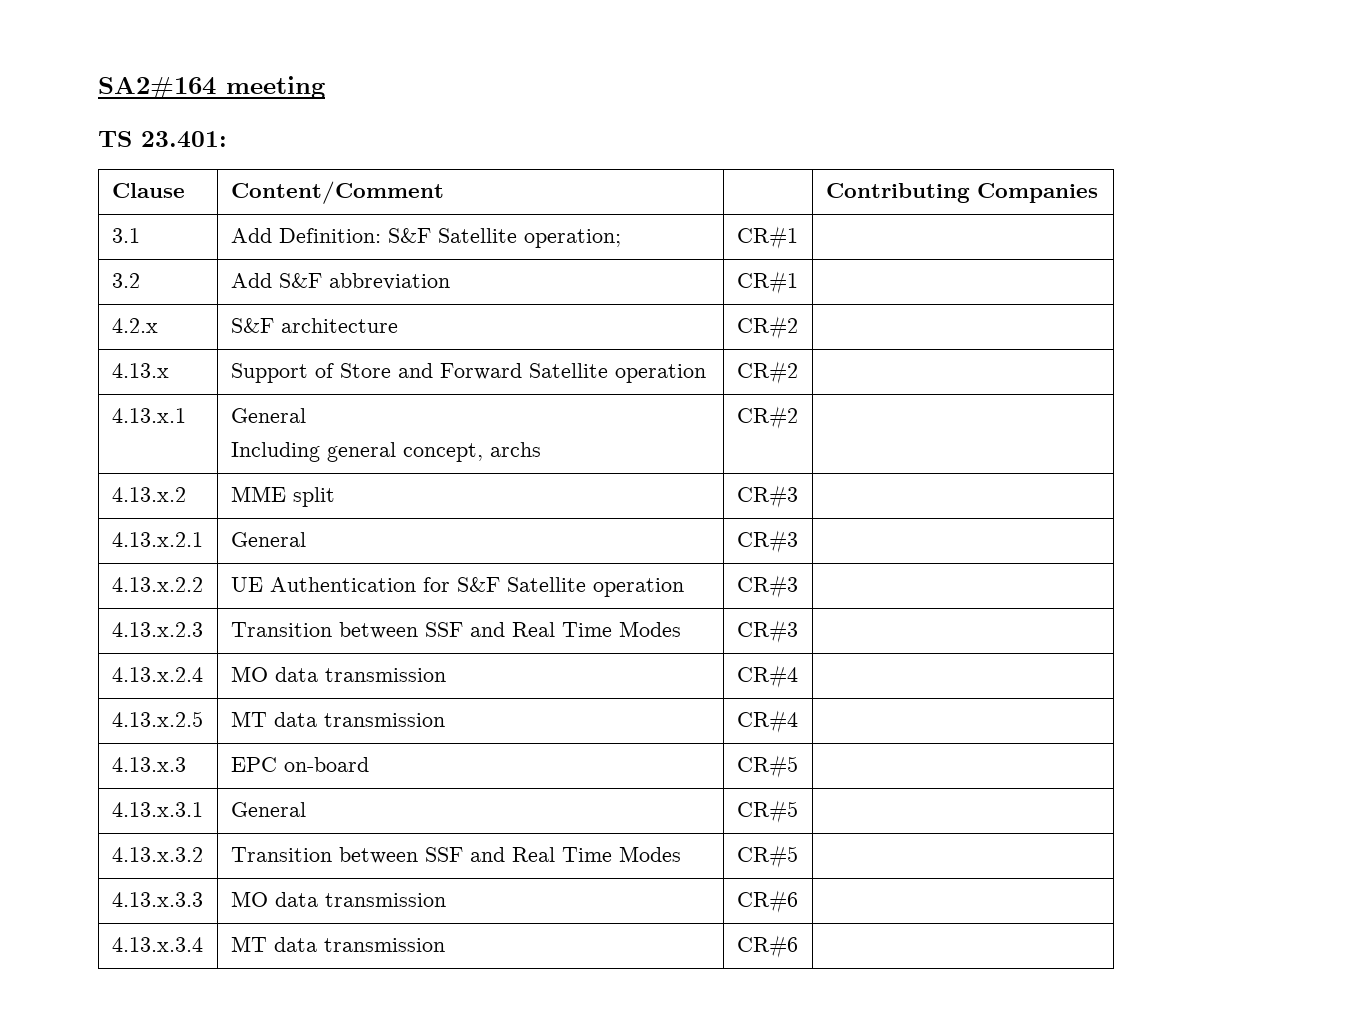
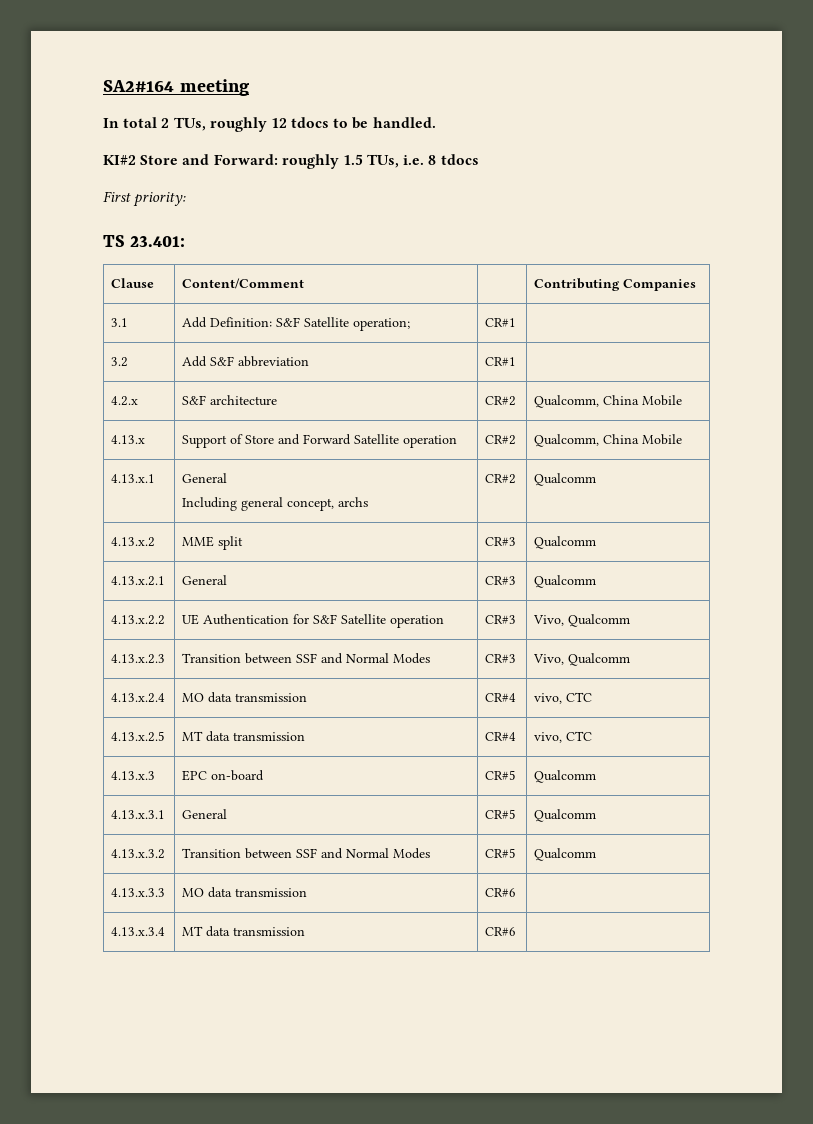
+ In total 2 TUs, roughly 12 tdocs to be handled.
+ KI#2 Store and Forward: roughly 1.5 TUs, i.e. 8 tdocs
+ First priority:
- 4.2.x | S&F architecture | CR#2 |
+ 4.2.x | S&F architecture | CR#2 | Qualcomm, China Mobile
- 4.13.x | Support of Store and Forward Satellite operation | CR#2 |
+ 4.13.x | Support of Store and Forward Satellite operation | CR#2 | Qualcomm, China Mobile
  4.13.x.1 | General
- Including general concept, archs | CR#2 |
+ Including general concept, archs | CR#2 | Qualcomm
- 4.13.x.2 | MME split | CR#3 |
+ 4.13.x.2 | MME split | CR#3 | Qualcomm
- 4.13.x.2.1 | General | CR#3 |
+ 4.13.x.2.1 | General | CR#3 | Qualcomm
- 4.13.x.2.2 | UE Authentication for S&F Satellite operation | CR#3 |
+ 4.13.x.2.2 | UE Authentication for S&F Satellite operation | CR#3 | Vivo, Qualcomm
- 4.13.x.2.3 | Transition between SSF and Real Time Modes | CR#3 |
+ 4.13.x.2.3 | Transition between SSF and Normal Modes | CR#3 | Vivo, Qualcomm
- 4.13.x.2.4 | MO data transmission | CR#4 |
+ 4.13.x.2.4 | MO data transmission | CR#4 | vivo, CTC
- 4.13.x.2.5 | MT data transmission | CR#4 |
+ 4.13.x.2.5 | MT data transmission | CR#4 | vivo, CTC
- 4.13.x.3 | EPC on-board | CR#5 |
+ 4.13.x.3 | EPC on-board | CR#5 | Qualcomm
- 4.13.x.3.1 | General | CR#5 |
+ 4.13.x.3.1 | General | CR#5 | Qualcomm
- 4.13.x.3.2 | Transition between SSF and Real Time Modes | CR#5 |
+ 4.13.x.3.2 | Transition between SSF and Normal Modes | CR#5 | Qualcomm

